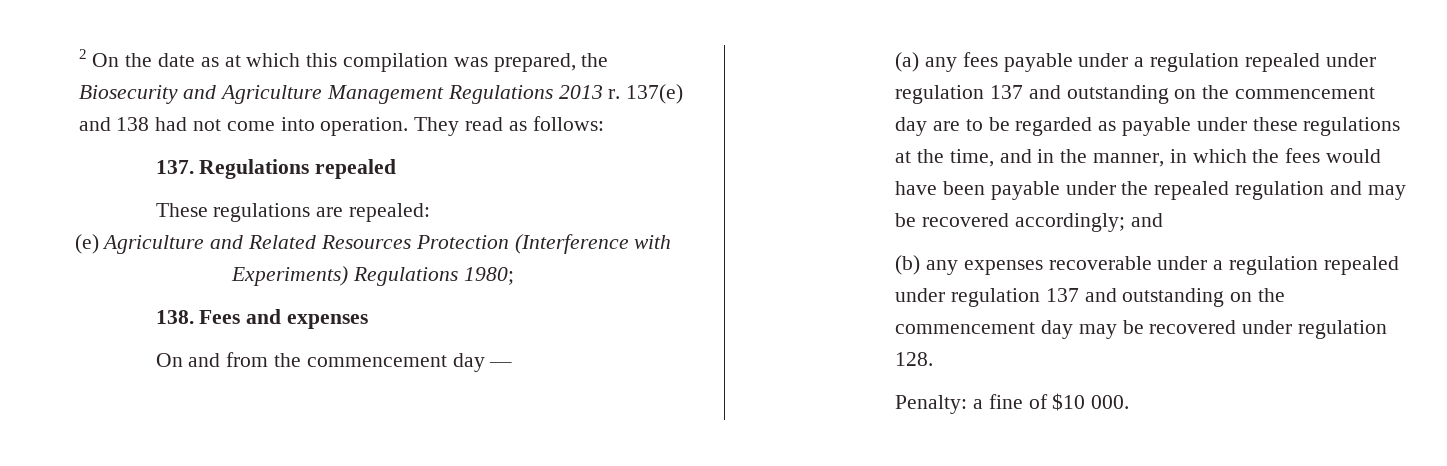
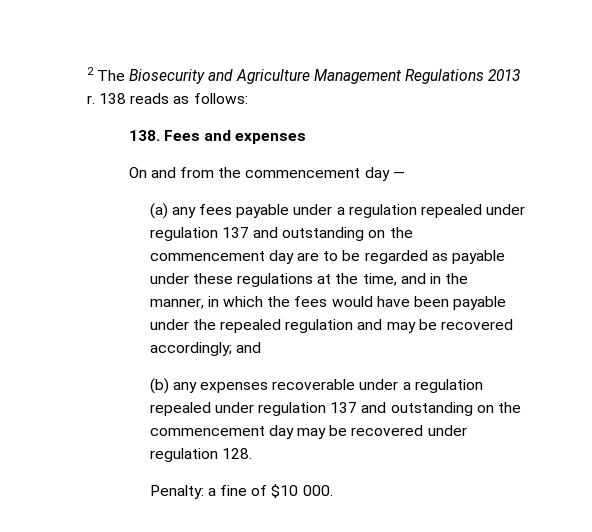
- 2 On the date as at which this compilation was prepared, the Biosecurity and Agriculture Management Regulations 2013 r.
+ 2 The Biosecurity and Agriculture Management Regulations 2013 r.
- 137(e) and 138 had not come into operation. They read as follows:
- 137. Regulations repealed
- These regulations are repealed:
- (e) Agriculture and Related Resources Protection (Interference with Experiments) Regulations 1980;
+ 138 reads as follows:

